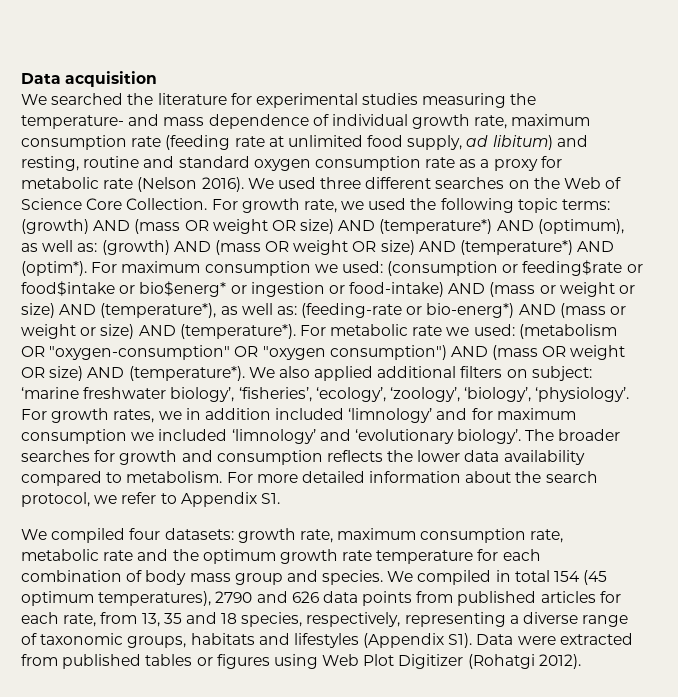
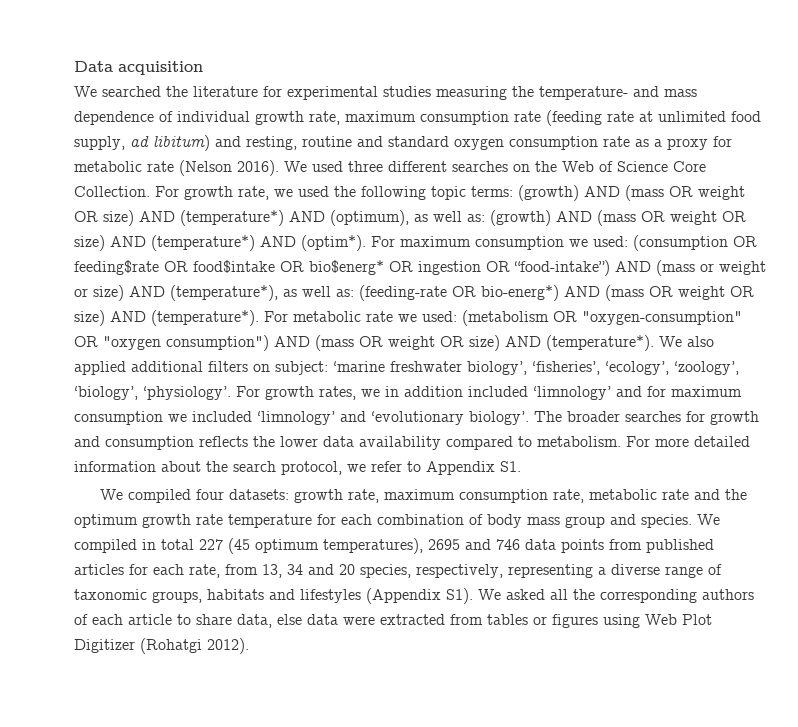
- For maximum consumption we used: (consumption or feeding$rate or food$intake or bio$energ* or ingestion or food-intake) AND (mass or weight or size) AND (temperature*), as well as: (feeding-rate or bio-energ*) AND (mass or weight or size) AND (temperature*).
+ For maximum consumption we used: (consumption OR feeding$rate OR food$intake OR bio$energ* OR ingestion OR “food-intake”) AND (mass or weight or size) AND (temperature*), as well as: (feeding-rate OR bio-energ*) AND (mass OR weight OR size) AND (temperature*).
- We compiled in total 154 (45 optimum temperatures), 2790 and 626 data points from published articles for each rate, from 13, 35 and 18 species, respectively, representing a diverse range of taxonomic groups, habitats and lifestyles (Appendix S1). Data were extracted from published tables or figures using Web Plot Digitizer (Rohatgi 2012).
+ We compiled in total 227 (45 optimum temperatures), 2695 and 746 data points from published articles for each rate, from 13, 34 and 20 species, respectively, representing a diverse range of taxonomic groups, habitats and lifestyles (Appendix S1). We asked all the corresponding authors of each article to share data, else data were extracted from tables or figures using Web Plot Digitizer (Rohatgi 2012).

